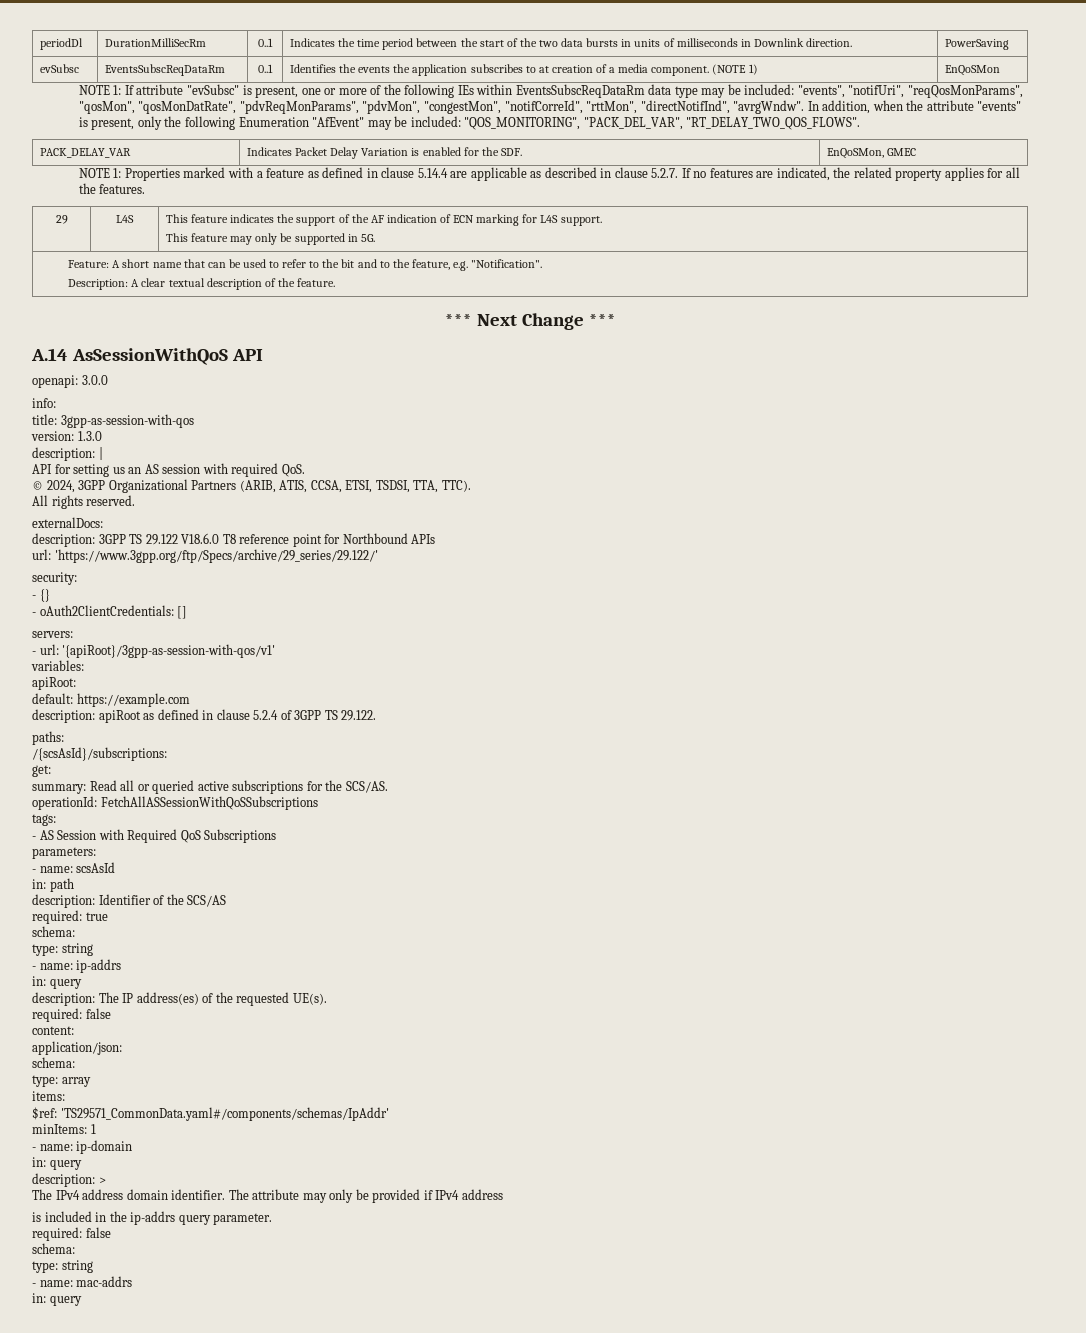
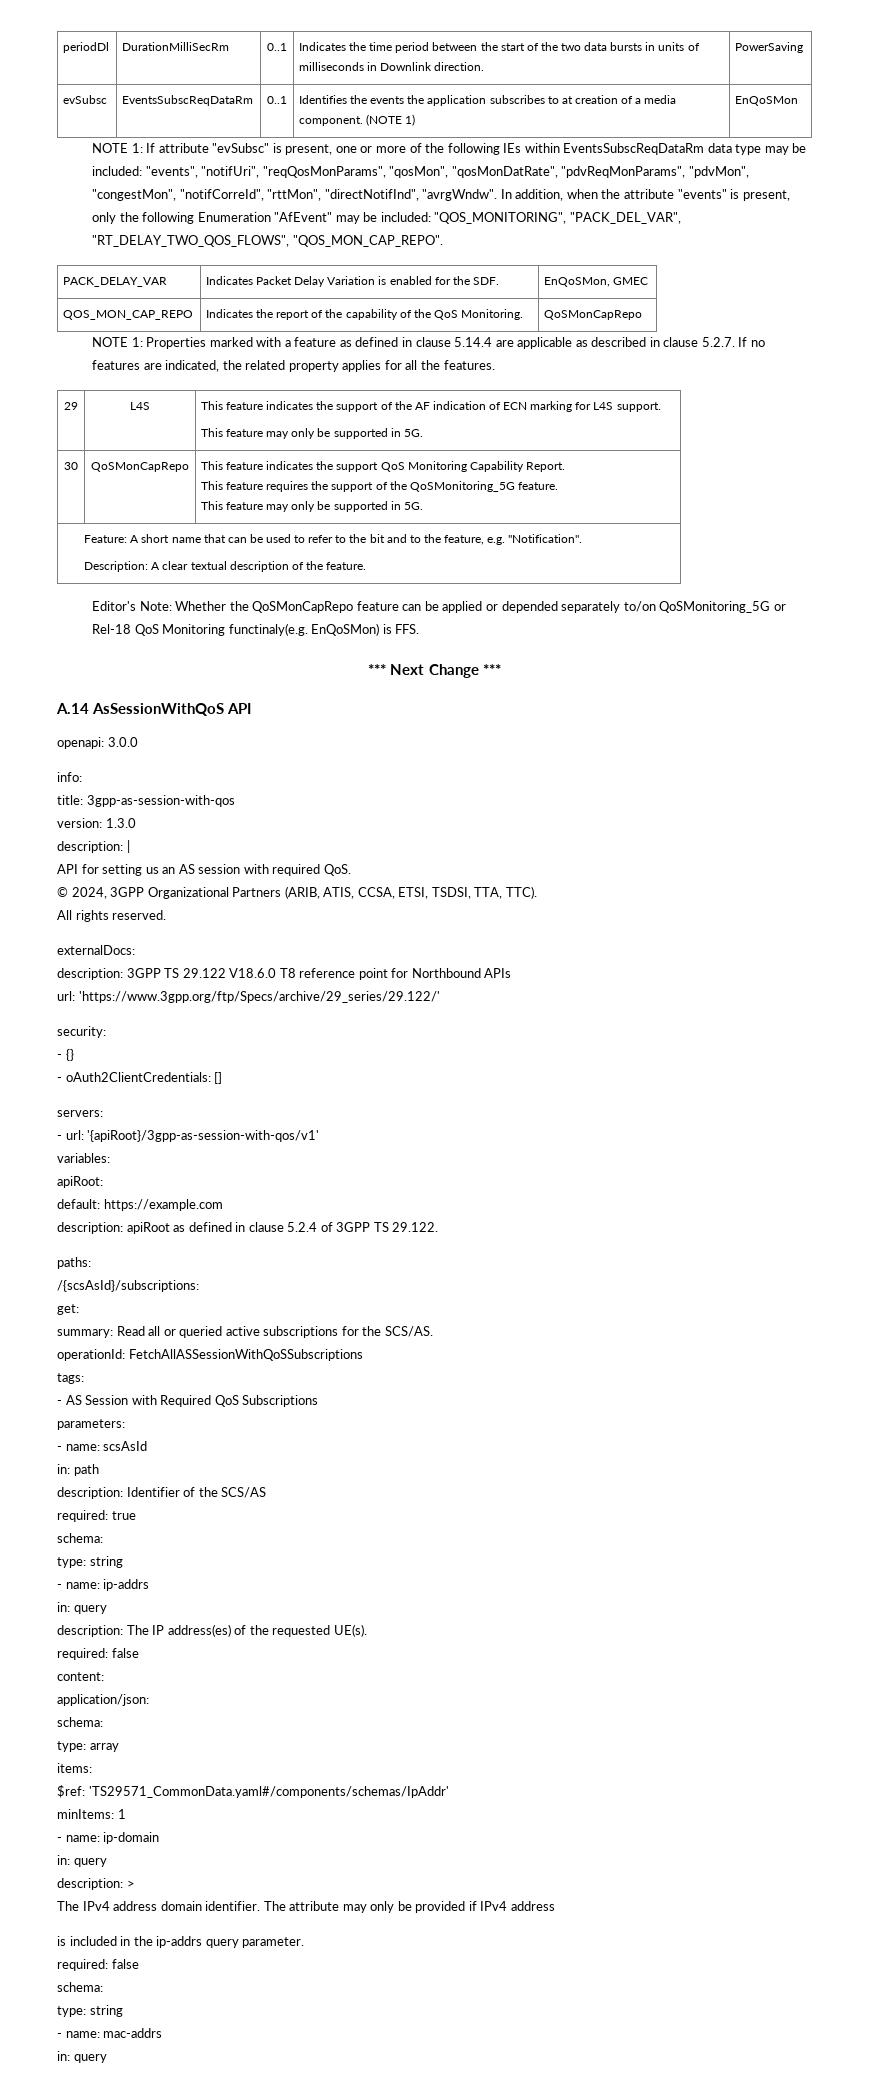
- In addition, when the attribute "events" is present, only the following Enumeration "AfEvent" may be included: "QOS_MONITORING", "PACK_DEL_VAR", "RT_DELAY_TWO_QOS_FLOWS".
+ In addition, when the attribute "events" is present, only the following Enumeration "AfEvent" may be included: "QOS_MONITORING", "PACK_DEL_VAR", "RT_DELAY_TWO_QOS_FLOWS", "QOS_MON_CAP_REPO".
+ QOS_MON_CAP_REPO | Indicates the report of the capability of the QoS Monitoring. | QoSMonCapRepo
+ 30 | QoSMonCapRepo | This feature indicates the support QoS Monitoring Capability Report.
+ This feature requires the support of the QoSMonitoring_5G feature.
+ This feature may only be supported in 5G.
+ Editor's Note: Whether the QoSMonCapRepo feature can be applied or depended separately to/on QoSMonitoring_5G or Rel-18 QoS Monitoring functinaly(e.g. EnQoSMon) is FFS.

